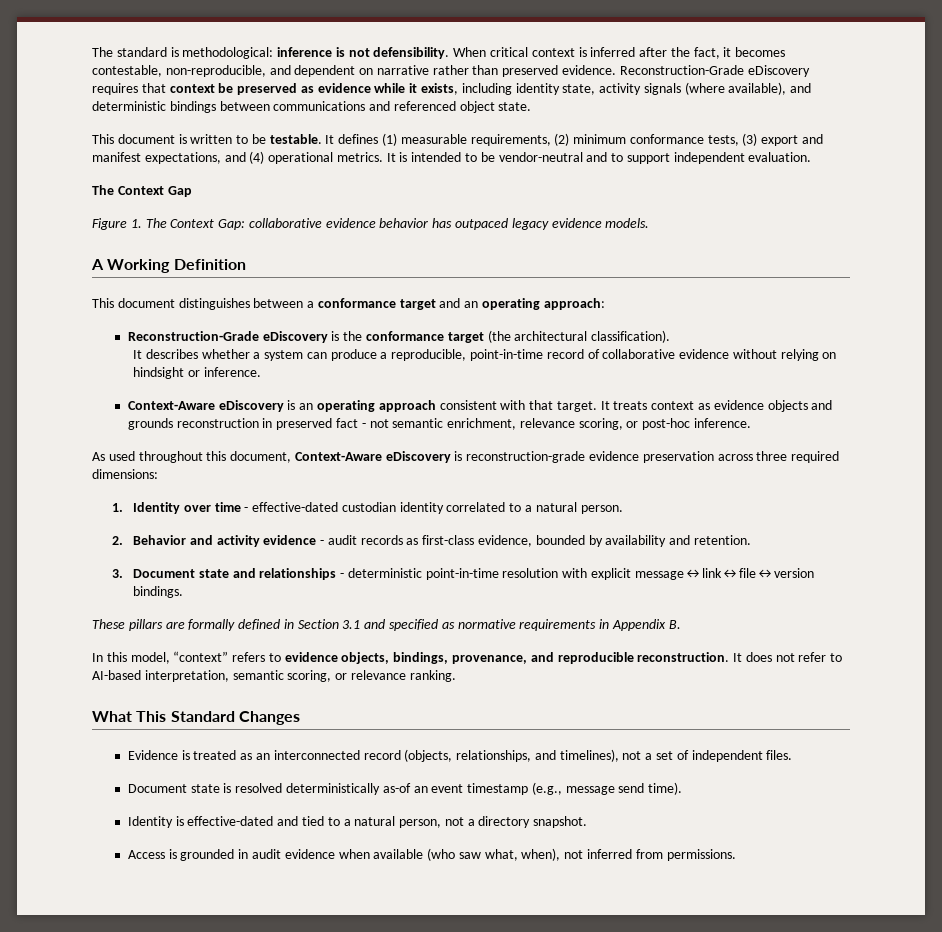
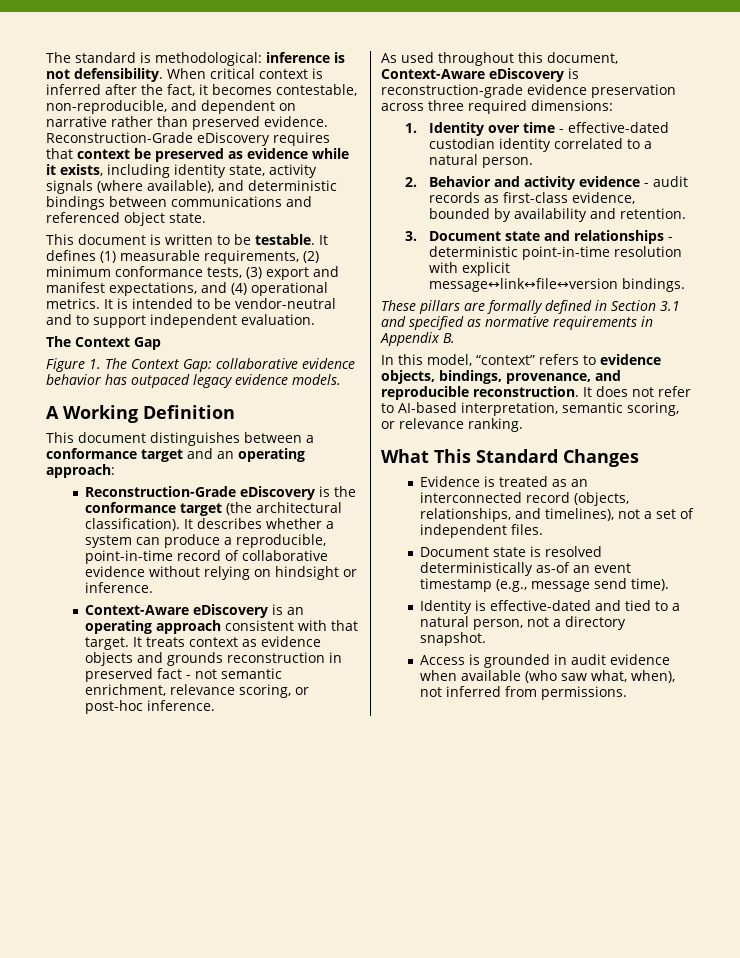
- Reconstruction-Grade eDiscovery is the conformance target (the architectural classification).
- It describes whether a system can produce a reproducible, point-in-time record of collaborative evidence without relying on hindsight or inference.
+ Reconstruction-Grade eDiscovery is the conformance target (the architectural classification). It describes whether a system can produce a reproducible, point-in-time record of collaborative evidence without relying on hindsight or inference.

